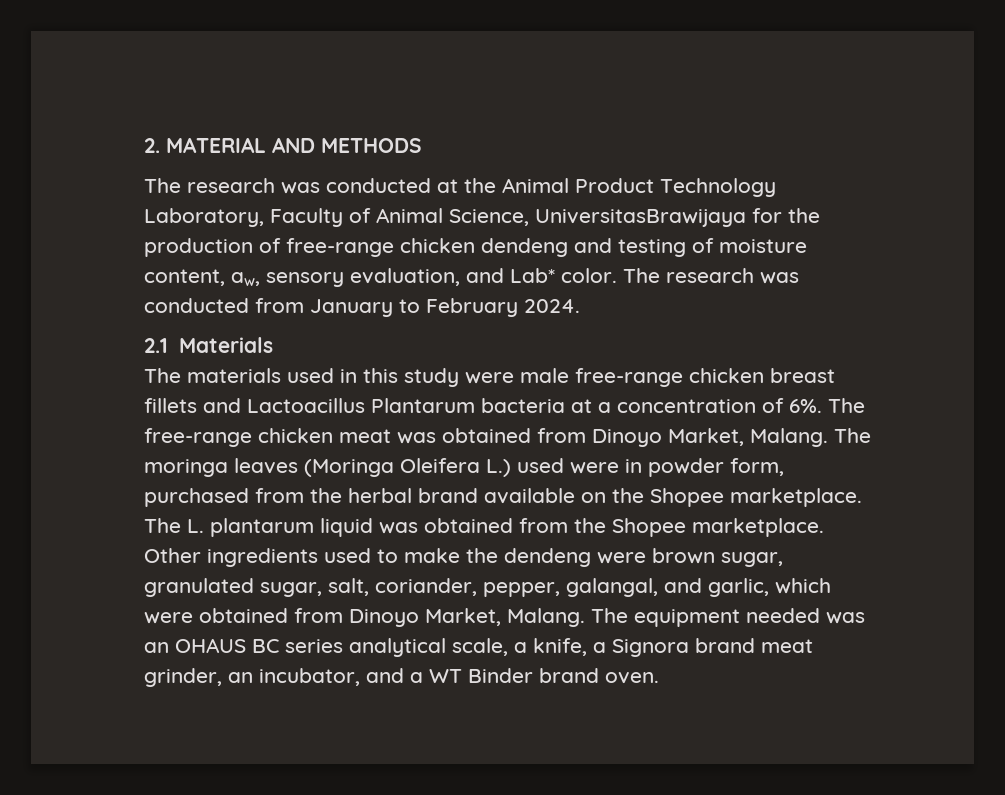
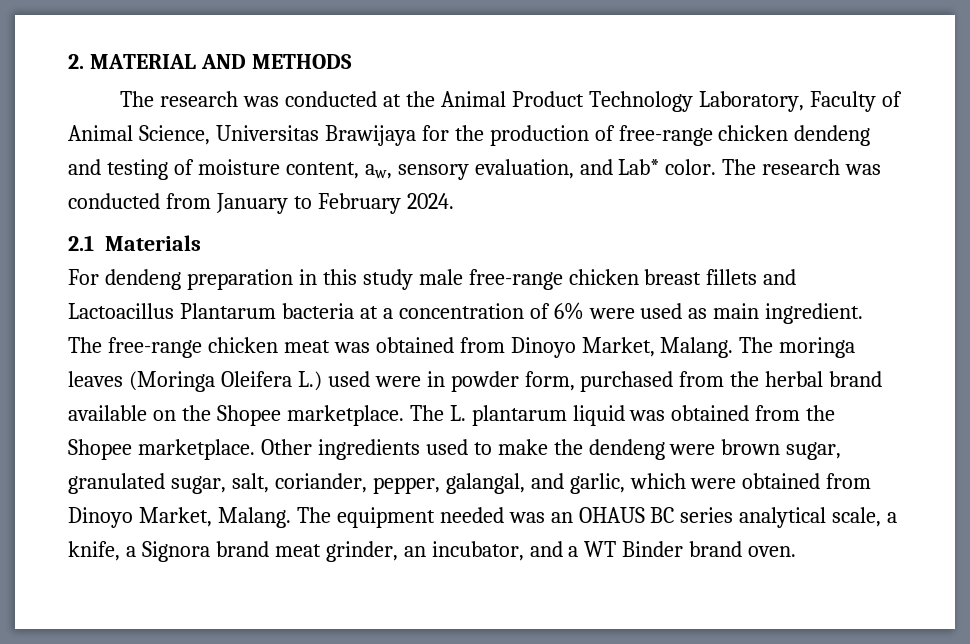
- The research was conducted at the Animal Product Technology Laboratory, Faculty of Animal Science, UniversitasBrawijaya for the production of free-range chicken dendeng and testing of moisture content, aw, sensory evaluation, and Lab* color.
+ The research was conducted at the Animal Product Technology Laboratory, Faculty of Animal Science, Universitas Brawijaya for the production of free-range chicken dendeng and testing of moisture content, aw, sensory evaluation, and Lab* color.
- The materials used in this study were male free-range chicken breast fillets and Lactoacillus Plantarum bacteria at a concentration of 6%.
+ For dendeng preparation in this study male free-range chicken breast fillets and Lactoacillus Plantarum bacteria at a concentration of 6% were used as main ingredient.

